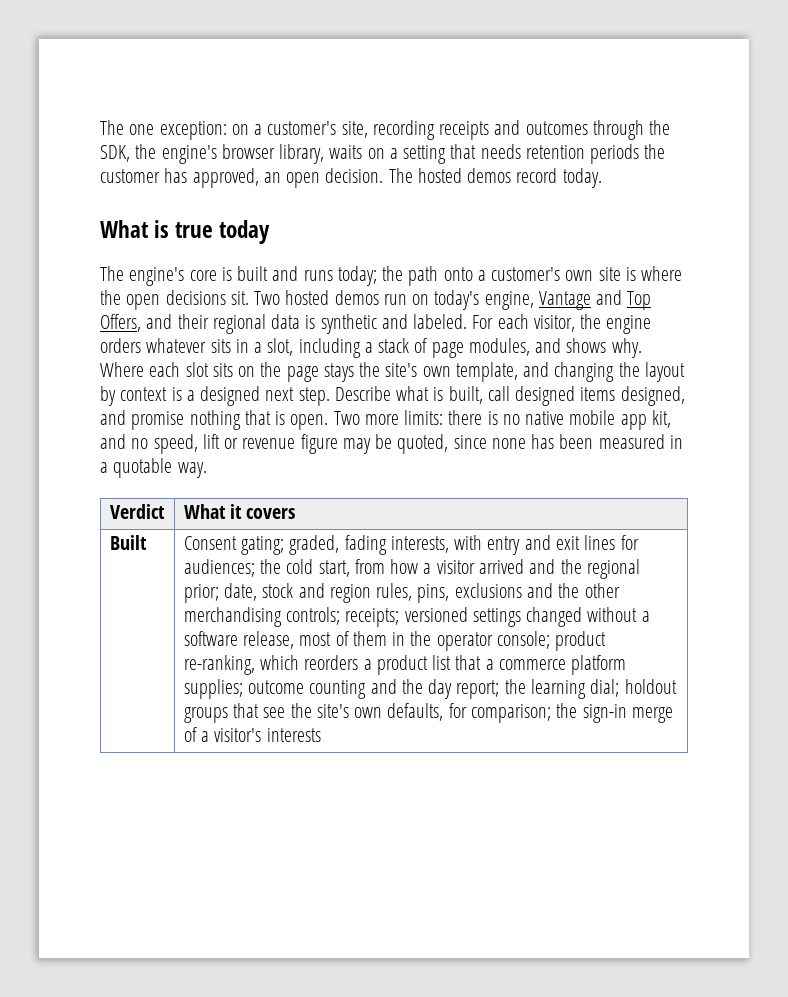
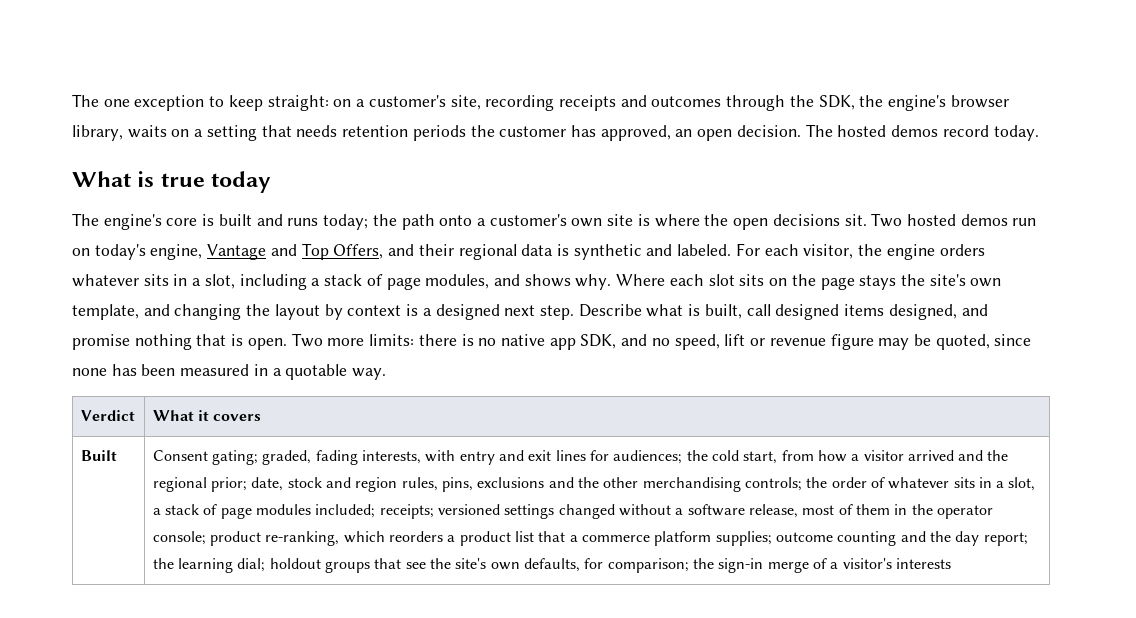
- The one exception: on a customer's site, recording receipts and outcomes through the SDK, the engine's browser library, waits on a setting that needs retention periods the customer has approved, an open decision.
+ The one exception to keep straight: on a customer's site, recording receipts and outcomes through the SDK, the engine's browser library, waits on a setting that needs retention periods the customer has approved, an open decision.
- Two more limits: there is no native mobile app kit, and no speed, lift or revenue figure may be quoted, since none has been measured in a quotable way.
+ Two more limits: there is no native app SDK, and no speed, lift or revenue figure may be quoted, since none has been measured in a quotable way.
+ the order of whatever sits in a slot, a stack of page modules included;

